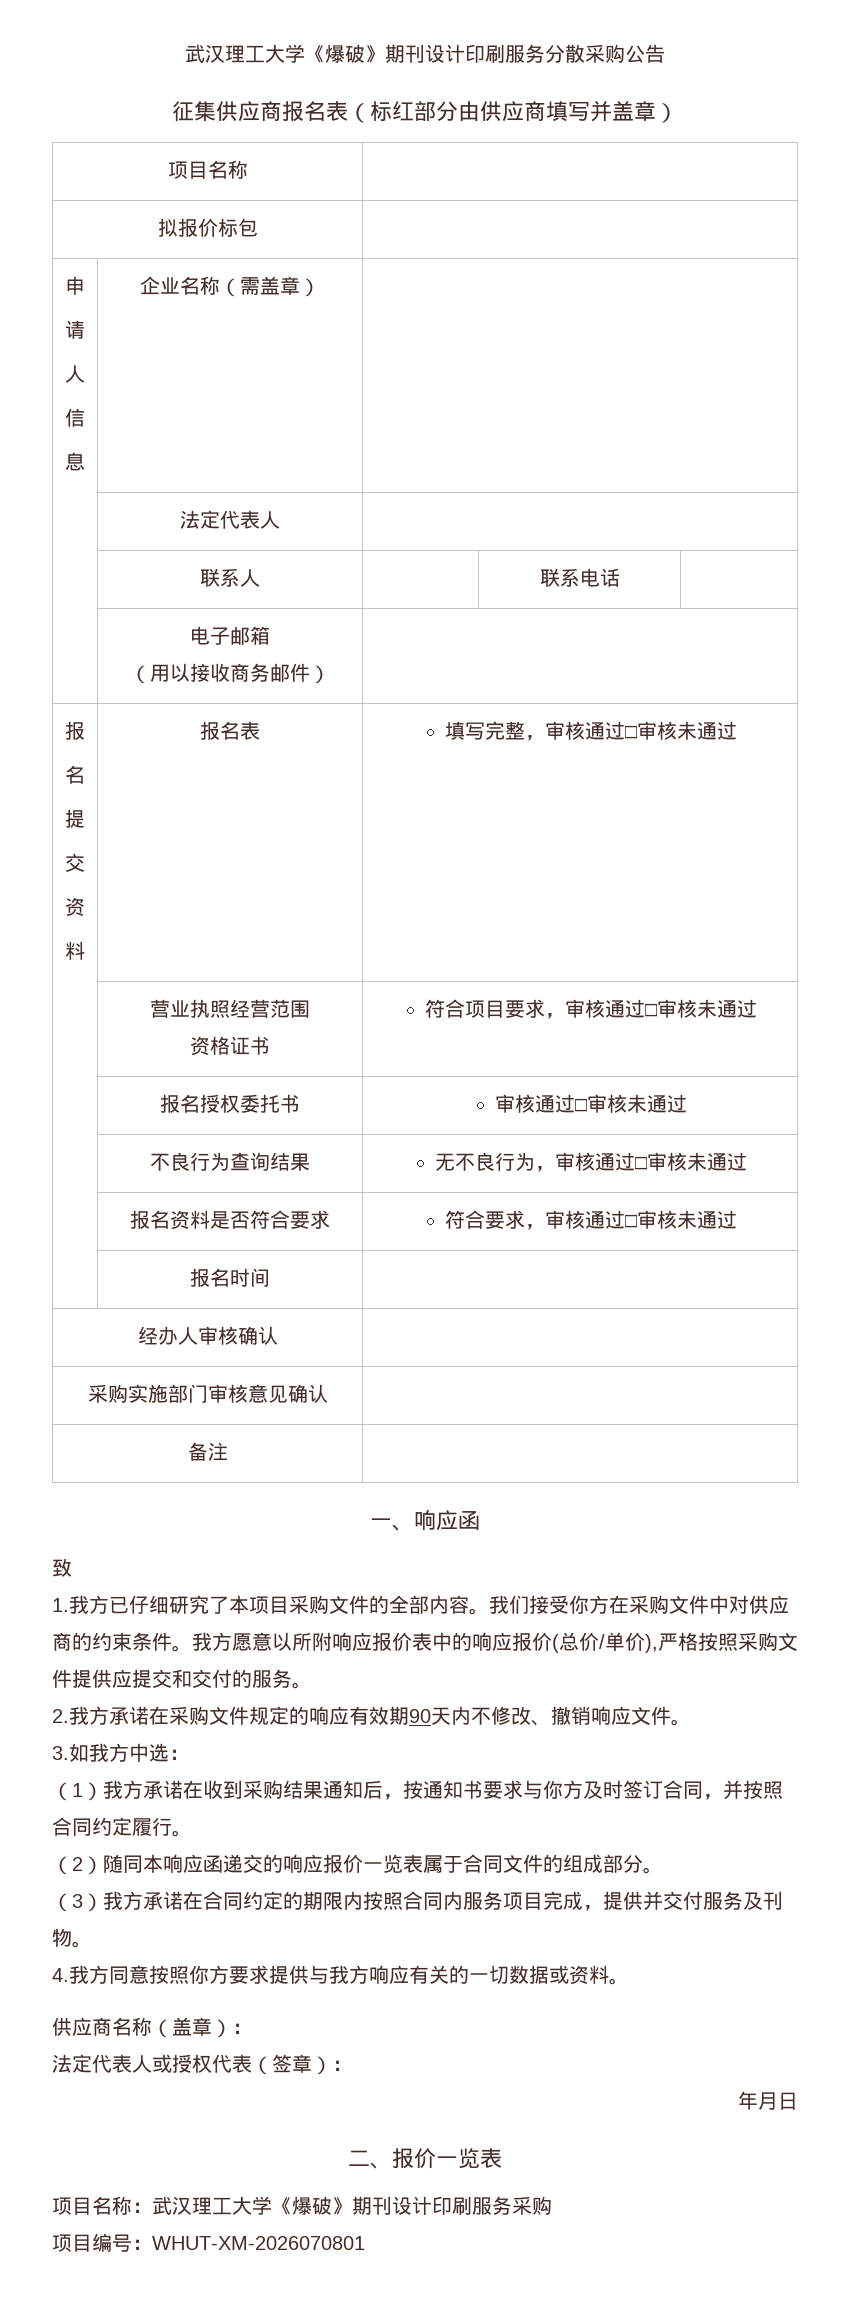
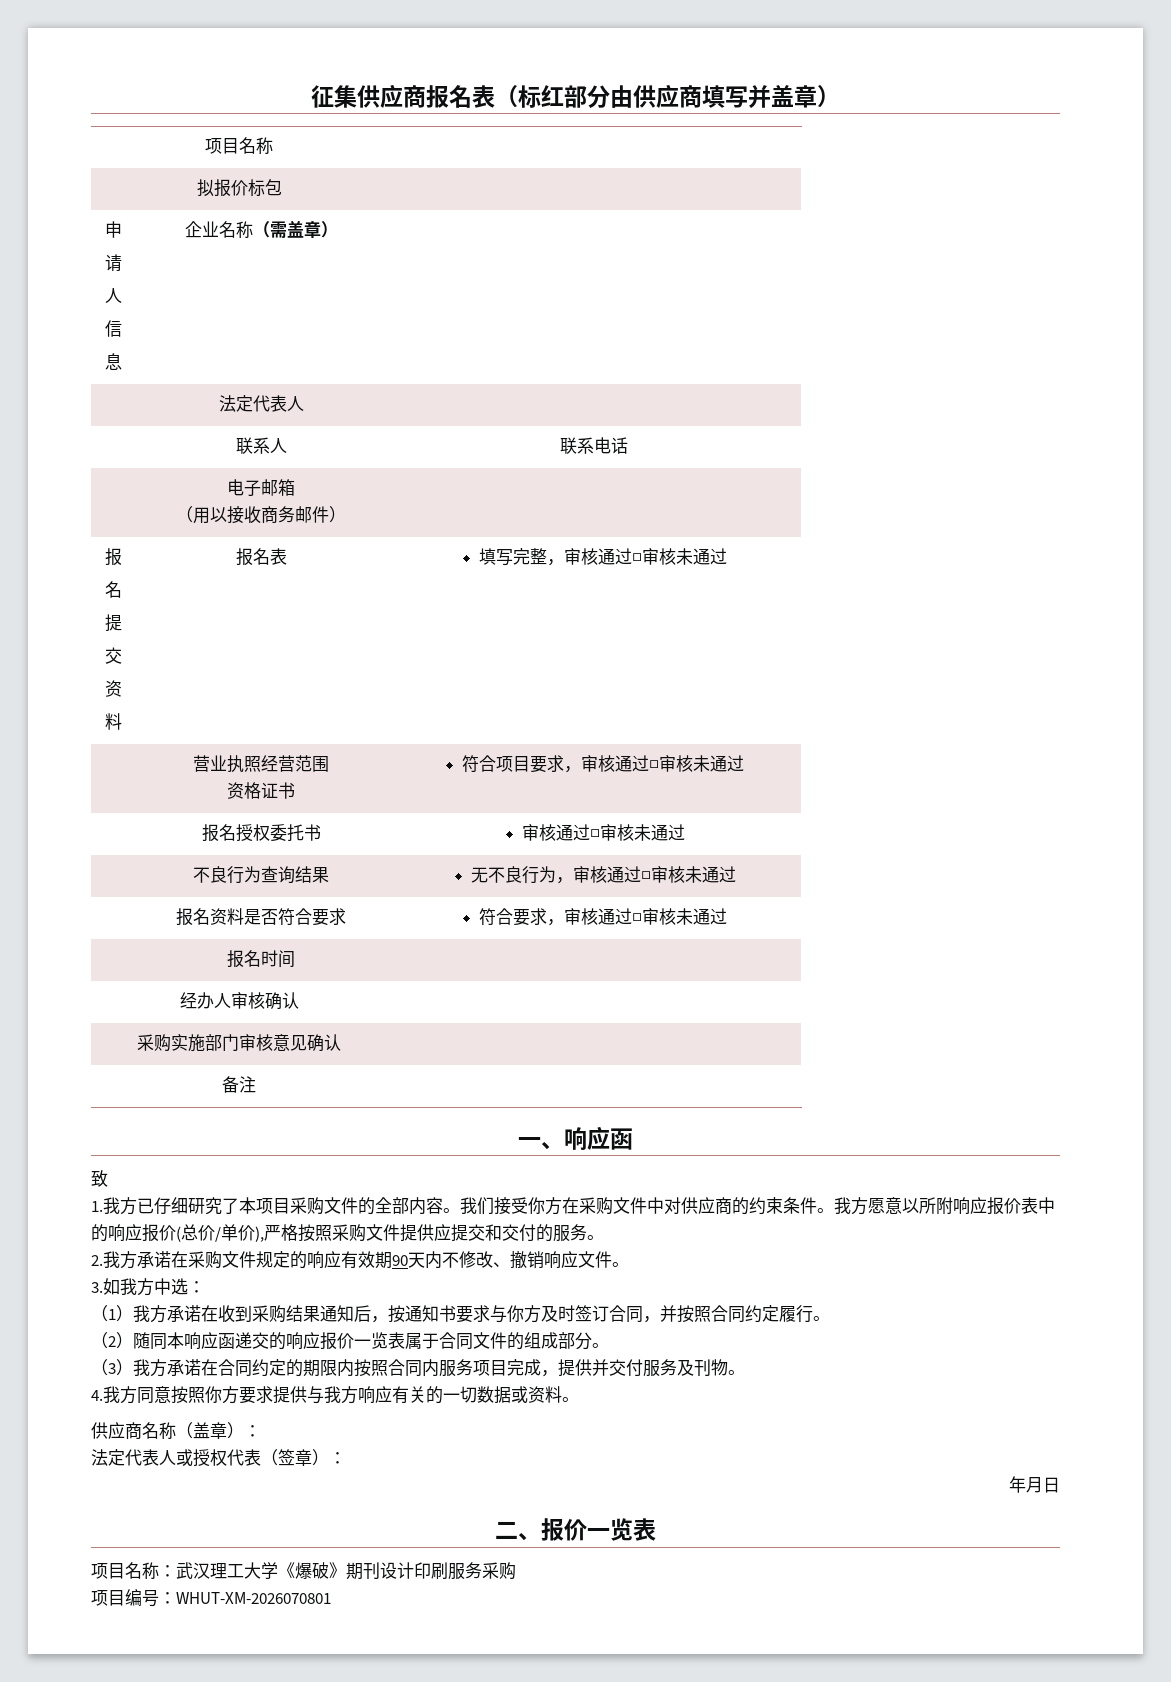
- 武汉理工大学《爆破》期刊设计印刷服务分散采购公告

